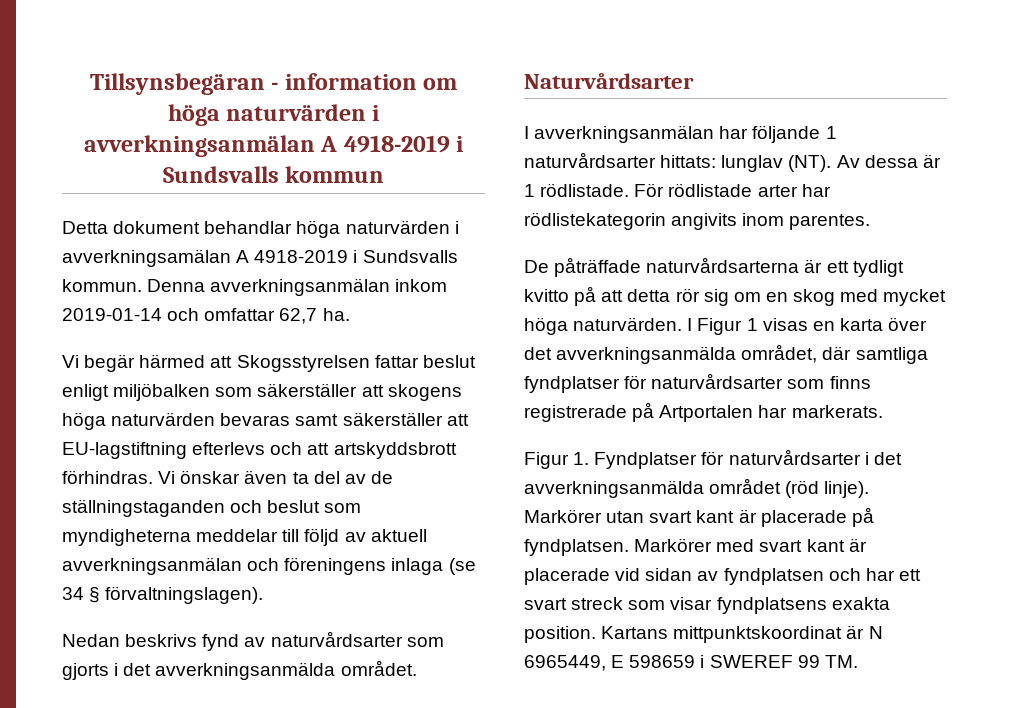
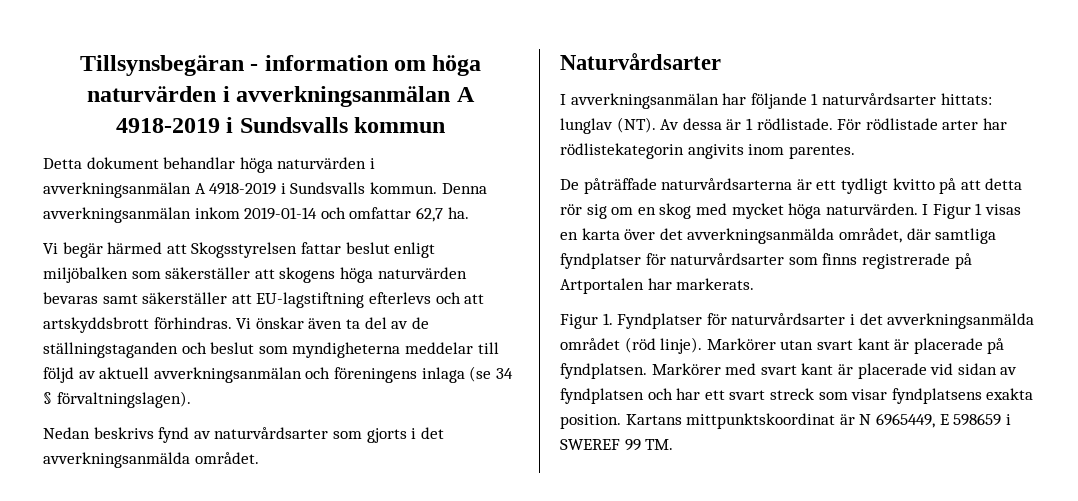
- Detta dokument behandlar höga naturvärden i avverkningsamälan A 4918-2019 i Sundsvalls kommun.
+ Detta dokument behandlar höga naturvärden i avverkningsanmälan A 4918-2019 i Sundsvalls kommun.

